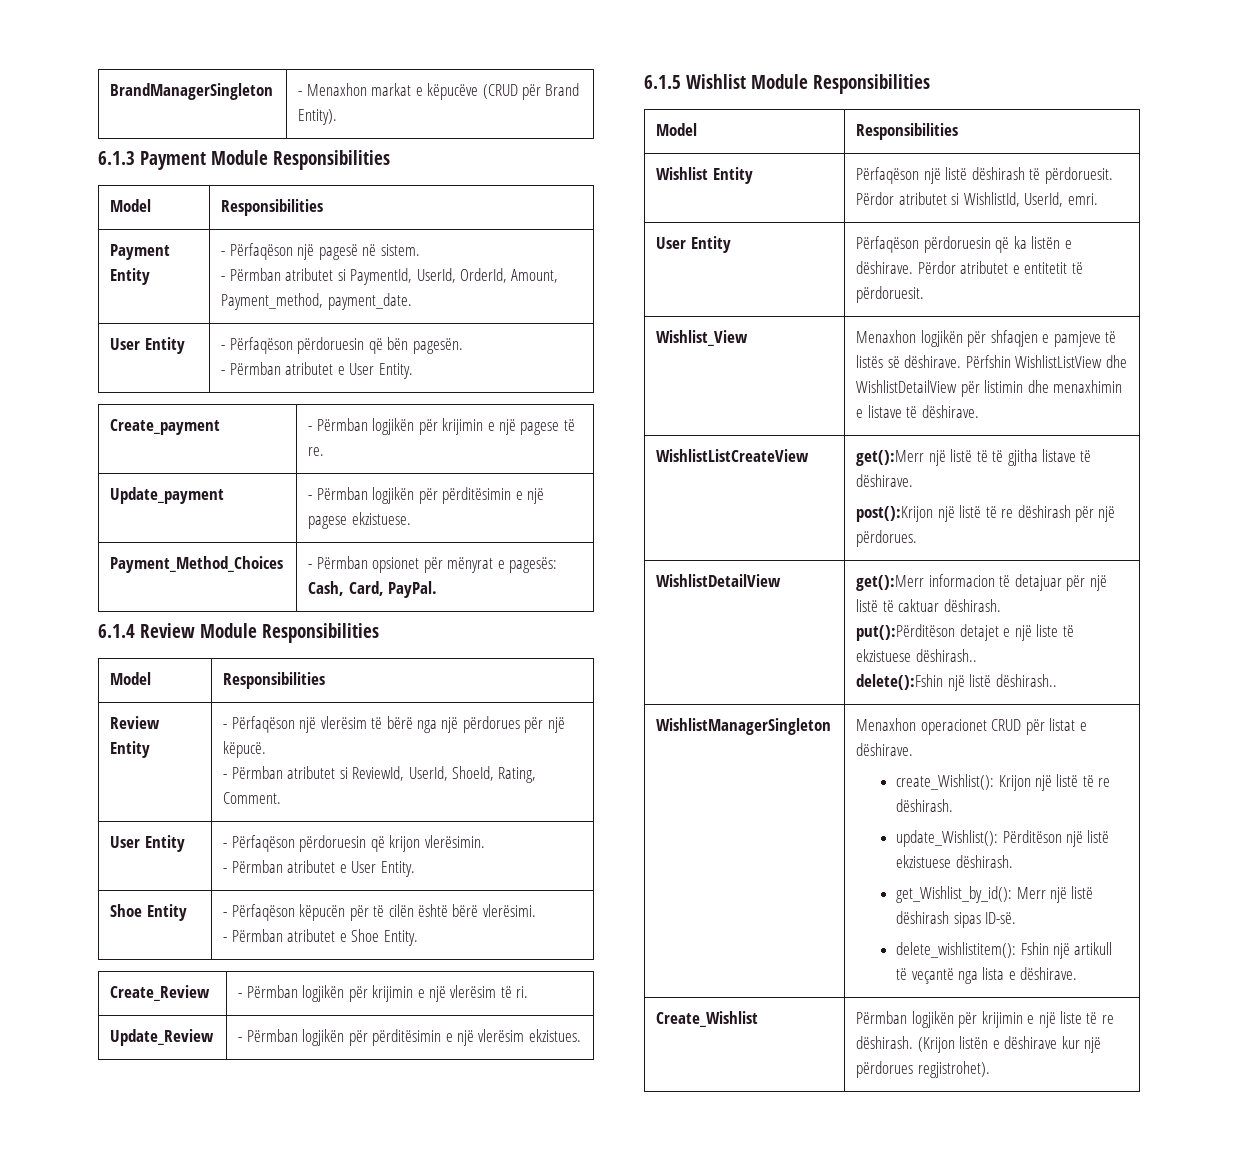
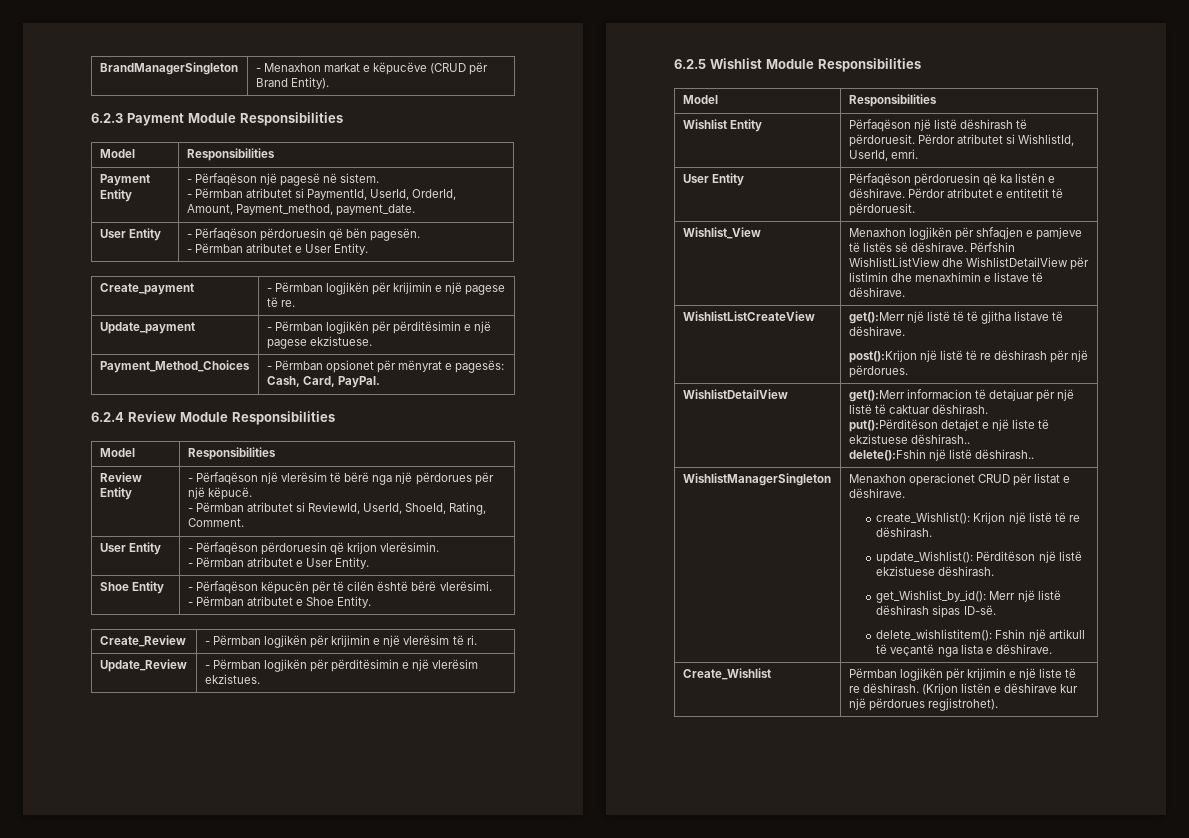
- 6.1.3 Payment Module Responsibilities
+ 6.2.3 Payment Module Responsibilities
- 6.1.4 Review Module Responsibilities
+ 6.2.4 Review Module Responsibilities
- 6.1.5 Wishlist Module Responsibilities
+ 6.2.5 Wishlist Module Responsibilities

